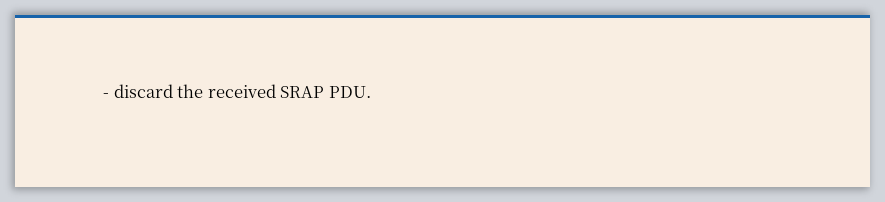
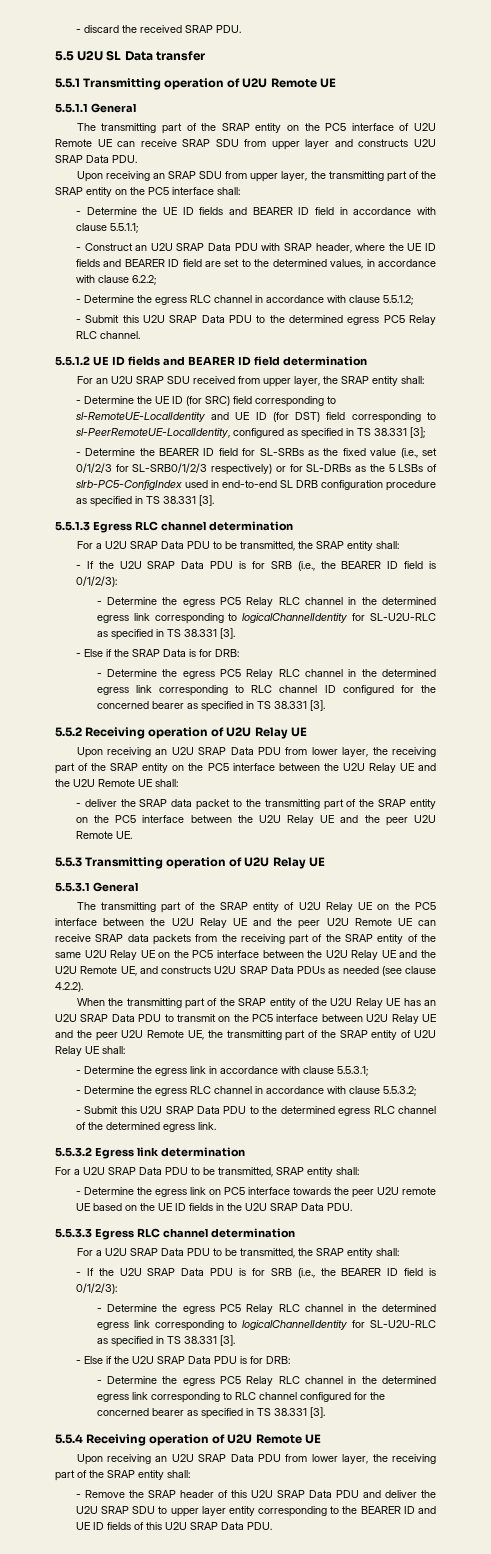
+ 5.5 U2U SL Data transfer
+ 5.5.1 Transmitting operation of U2U Remote UE
+ 5.5.1.1 General
+ The transmitting part of the SRAP entity on the PC5 interface of U2U Remote UE can receive SRAP SDU from upper layer and constructs U2U SRAP Data PDU.
+ Upon receiving an SRAP SDU from upper layer, the transmitting part of the SRAP entity on the PC5 interface shall:
+ - Determine the UE ID fields and BEARER ID field in accordance with clause 5.5.1.1;
+ - Construct an U2U SRAP Data PDU with SRAP header, where the UE ID fields and BEARER ID field are set to the determined values, in accordance with clause 6.2.2;
+ - Determine the egress RLC channel in accordance with clause 5.5.1.2;
+ - Submit this U2U SRAP Data PDU to the determined egress PC5 Relay RLC channel.
+ 5.5.1.2 UE ID fields and BEARER ID field determination
+ For an U2U SRAP SDU received from upper layer, the SRAP entity shall:
+ - Determine the UE ID (for SRC) field corresponding to sl-RemoteUE-LocalIdentity and UE ID (for DST) field corresponding to sl-PeerRemoteUE-LocalIdentity, configured as specified in TS 38.331 [3];
+ - Determine the BEARER ID field for SL-SRBs as the fixed value (i.e., set 0/1/2/3 for SL-SRB0/1/2/3 respectively) or for SL-DRBs as the 5 LSBs of slrb-PC5-ConfigIndex used in end-to-end SL DRB configuration procedure as specified in TS 38.331 [3].
+ 5.5.1.3 Egress RLC channel determination
+ For a U2U SRAP Data PDU to be transmitted, the SRAP entity shall:
+ - If the U2U SRAP Data PDU is for SRB (i.e., the BEARER ID field is 0/1/2/3):
+ - Determine the egress PC5 Relay RLC channel in the determined egress link corresponding to logicalChannelIdentity for SL-U2U-RLC as specified in TS 38.331 [3].
+ - Else if the SRAP Data is for DRB:
+ - Determine the egress PC5 Relay RLC channel in the determined egress link corresponding to RLC channel ID configured for the concerned bearer as specified in TS 38.331 [3].
+ 5.5.2 Receiving operation of U2U Relay UE
+ Upon receiving an U2U SRAP Data PDU from lower layer, the receiving part of the SRAP entity on the PC5 interface between the U2U Relay UE and the U2U Remote UE shall:
+ - deliver the SRAP data packet to the transmitting part of the SRAP entity on the PC5 interface between the U2U Relay UE and the peer U2U Remote UE.
+ 5.5.3 Transmitting operation of U2U Relay UE
+ 5.5.3.1 General
+ The transmitting part of the SRAP entity of U2U Relay UE on the PC5 interface between the U2U Relay UE and the peer U2U Remote UE can receive SRAP data packets from the receiving part of the SRAP entity of the same U2U Relay UE on the PC5 interface between the U2U Relay UE and the U2U Remote UE, and constructs U2U SRAP Data PDUs as needed (see clause 4.2.2).
+ When the transmitting part of the SRAP entity of the U2U Relay UE has an U2U SRAP Data PDU to transmit on the PC5 interface between U2U Relay UE and the peer U2U Remote UE, the transmitting part of the SRAP entity of U2U Relay UE shall:
+ - Determine the egress link in accordance with clause 5.5.3.1;
+ - Determine the egress RLC channel in accordance with clause 5.5.3.2;
+ - Submit this U2U SRAP Data PDU to the determined egress RLC channel of the determined egress link.
+ 5.5.3.2 Egress link determination
+ For a U2U SRAP Data PDU to be transmitted, SRAP entity shall:
+ - Determine the egress link on PC5 interface towards the peer U2U remote UE based on the UE ID fields in the U2U SRAP Data PDU.
+ 5.5.3.3 Egress RLC channel determination
+ For a U2U SRAP Data PDU to be transmitted, the SRAP entity shall:
+ - If the U2U SRAP Data PDU is for SRB (i.e., the BEARER ID field is 0/1/2/3):
+ - Determine the egress PC5 Relay RLC channel in the determined egress link corresponding to logicalChannelIdentity for SL-U2U-RLC as specified in TS 38.331 [3].
+ - Else if the U2U SRAP Data PDU is for DRB:
+ - Determine the egress PC5 Relay RLC channel in the determined egress link corresponding to RLC channel configured for the concerned bearer as specified in TS 38.331 [3].
+ 5.5.4 Receiving operation of U2U Remote UE
+ Upon receiving an U2U SRAP Data PDU from lower layer, the receiving part of the SRAP entity shall:
+ - Remove the SRAP header of this U2U SRAP Data PDU and deliver the U2U SRAP SDU to upper layer entity corresponding to the BEARER ID and UE ID fields of this U2U SRAP Data PDU.

